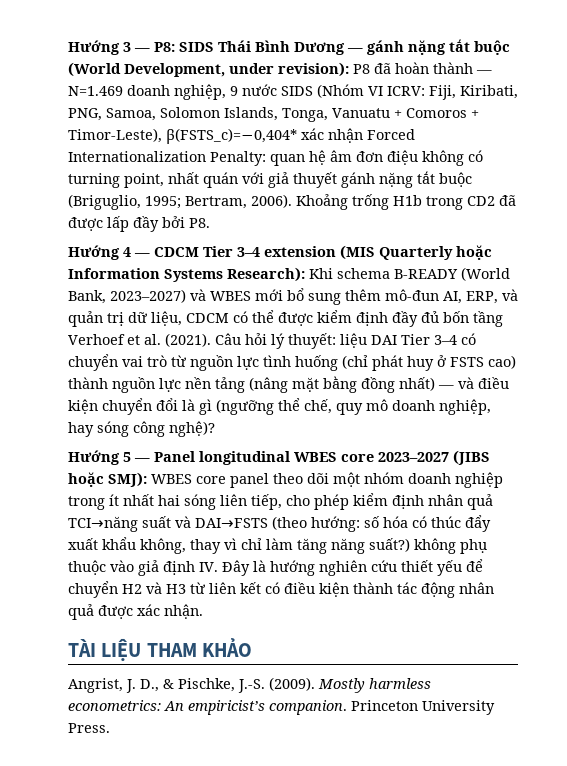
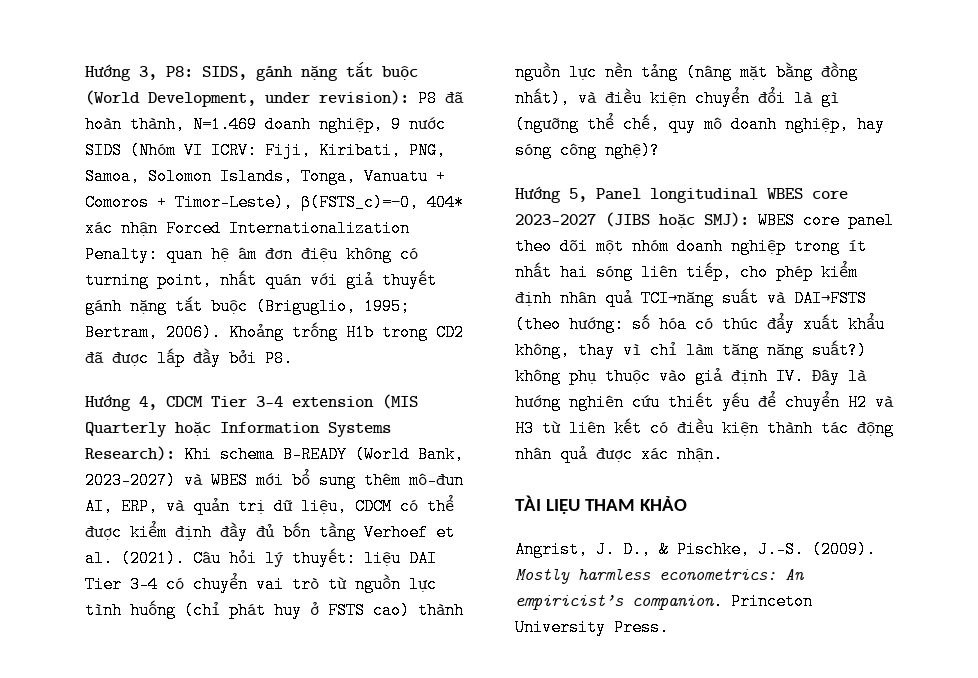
- Hướng 3 — P8: SIDS Thái Bình Dương — gánh nặng tắt buộc (World Development, under revision): P8 đã hoàn thành — N=1.469 doanh nghiệp, 9 nước SIDS (Nhóm VI ICRV: Fiji, Kiribati, PNG, Samoa, Solomon Islands, Tonga, Vanuatu + Comoros + Timor-Leste), β(FSTS_c)=−0,404* xác nhận Forced Internationalization Penalty: quan hệ âm đơn điệu không có turning point, nhất quán với giả thuyết gánh nặng tắt buộc (Briguglio, 1995; Bertram, 2006).
+ Hướng 3, P8: SIDS, gánh nặng tắt buộc (World Development, under revision): P8 đã hoàn thành, N=1.469 doanh nghiệp, 9 nước SIDS (Nhóm VI ICRV: Fiji, Kiribati, PNG, Samoa, Solomon Islands, Tonga, Vanuatu + Comoros + Timor-Leste), β(FSTS_c)=−0, 404* xác nhận Forced Internationalization Penalty: quan hệ âm đơn điệu không có turning point, nhất quán với giả thuyết gánh nặng tắt buộc (Briguglio, 1995; Bertram, 2006).
- Hướng 4 — CDCM Tier 3–4 extension (MIS Quarterly hoặc Information Systems Research): Khi schema B-READY (World Bank, 2023–2027) và WBES mới bổ sung thêm mô-đun AI, ERP, và quản trị dữ liệu, CDCM có thể được kiểm định đầy đủ bốn tầng Verhoef et al. (2021).
+ Hướng 4, CDCM Tier 3–4 extension (MIS Quarterly hoặc Information Systems Research): Khi schema B-READY (World Bank, 2023–2027) và WBES mới bổ sung thêm mô-đun AI, ERP, và quản trị dữ liệu, CDCM có thể được kiểm định đầy đủ bốn tầng Verhoef et al. (2021).
- Câu hỏi lý thuyết: liệu DAI Tier 3–4 có chuyển vai trò từ nguồn lực tình huống (chỉ phát huy ở FSTS cao) thành nguồn lực nền tảng (nâng mặt bằng đồng nhất) — và điều kiện chuyển đổi là gì (ngưỡng thể chế, quy mô doanh nghiệp, hay sóng công nghệ)?
+ Câu hỏi lý thuyết: liệu DAI Tier 3–4 có chuyển vai trò từ nguồn lực tình huống (chỉ phát huy ở FSTS cao) thành nguồn lực nền tảng (nâng mặt bằng đồng nhất), và điều kiện chuyển đổi là gì (ngưỡng thể chế, quy mô doanh nghiệp, hay sóng công nghệ)?
- Hướng 5 — Panel longitudinal WBES core 2023–2027 (JIBS hoặc SMJ):
+ Hướng 5, Panel longitudinal WBES core 2023–2027 (JIBS hoặc SMJ):

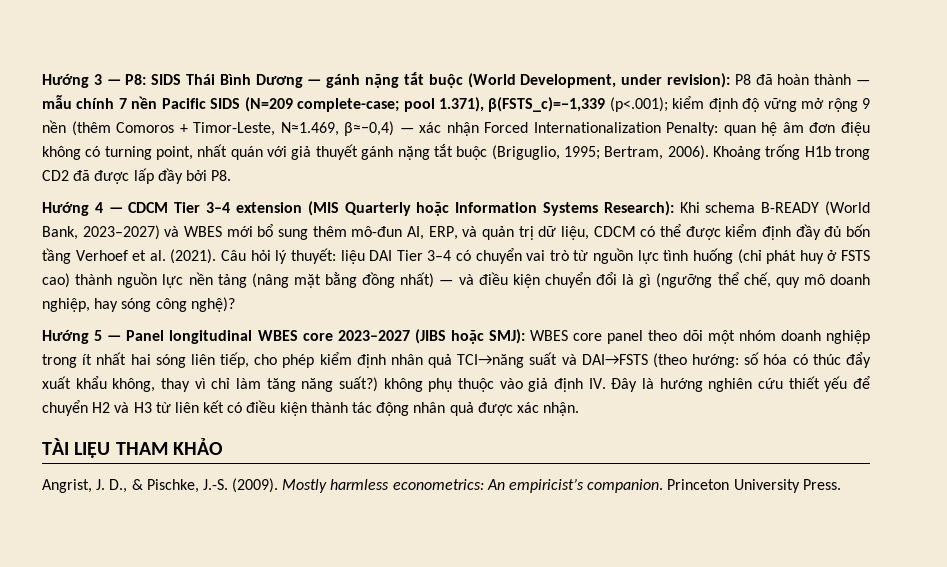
- Hướng 3, P8: SIDS, gánh nặng tắt buộc (World Development, under revision): P8 đã hoàn thành, N=1.469 doanh nghiệp, 9 nước SIDS (Nhóm VI ICRV: Fiji, Kiribati, PNG, Samoa, Solomon Islands, Tonga, Vanuatu + Comoros + Timor-Leste), β(FSTS_c)=−0, 404* xác nhận Forced Internationalization Penalty: quan hệ âm đơn điệu không có turning point, nhất quán với giả thuyết gánh nặng tắt buộc (Briguglio, 1995; Bertram, 2006).
+ Hướng 3 — P8: SIDS Thái Bình Dương — gánh nặng tắt buộc (World Development, under revision): P8 đã hoàn thành — mẫu chính 7 nền Pacific SIDS (N=209 complete-case; pool 1.371), β(FSTS_c)=−1,339 (p<.001); kiểm định độ vững mở rộng 9 nền (thêm Comoros + Timor-Leste, N≈1.469, β≈−0,4) — xác nhận Forced Internationalization Penalty: quan hệ âm đơn điệu không có turning point, nhất quán với giả thuyết gánh nặng tắt buộc (Briguglio, 1995; Bertram, 2006).
- Hướng 4, CDCM Tier 3–4 extension (MIS Quarterly hoặc Information Systems Research): Khi schema B-READY (World Bank, 2023–2027) và WBES mới bổ sung thêm mô-đun AI, ERP, và quản trị dữ liệu, CDCM có thể được kiểm định đầy đủ bốn tầng Verhoef et al. (2021).
+ Hướng 4 — CDCM Tier 3–4 extension (MIS Quarterly hoặc Information Systems Research): Khi schema B-READY (World Bank, 2023–2027) và WBES mới bổ sung thêm mô-đun AI, ERP, và quản trị dữ liệu, CDCM có thể được kiểm định đầy đủ bốn tầng Verhoef et al. (2021).
- Câu hỏi lý thuyết: liệu DAI Tier 3–4 có chuyển vai trò từ nguồn lực tình huống (chỉ phát huy ở FSTS cao) thành nguồn lực nền tảng (nâng mặt bằng đồng nhất), và điều kiện chuyển đổi là gì (ngưỡng thể chế, quy mô doanh nghiệp, hay sóng công nghệ)?
+ Câu hỏi lý thuyết: liệu DAI Tier 3–4 có chuyển vai trò từ nguồn lực tình huống (chỉ phát huy ở FSTS cao) thành nguồn lực nền tảng (nâng mặt bằng đồng nhất) — và điều kiện chuyển đổi là gì (ngưỡng thể chế, quy mô doanh nghiệp, hay sóng công nghệ)?
- Hướng 5, Panel longitudinal WBES core 2023–2027 (JIBS hoặc SMJ):
+ Hướng 5 — Panel longitudinal WBES core 2023–2027 (JIBS hoặc SMJ):

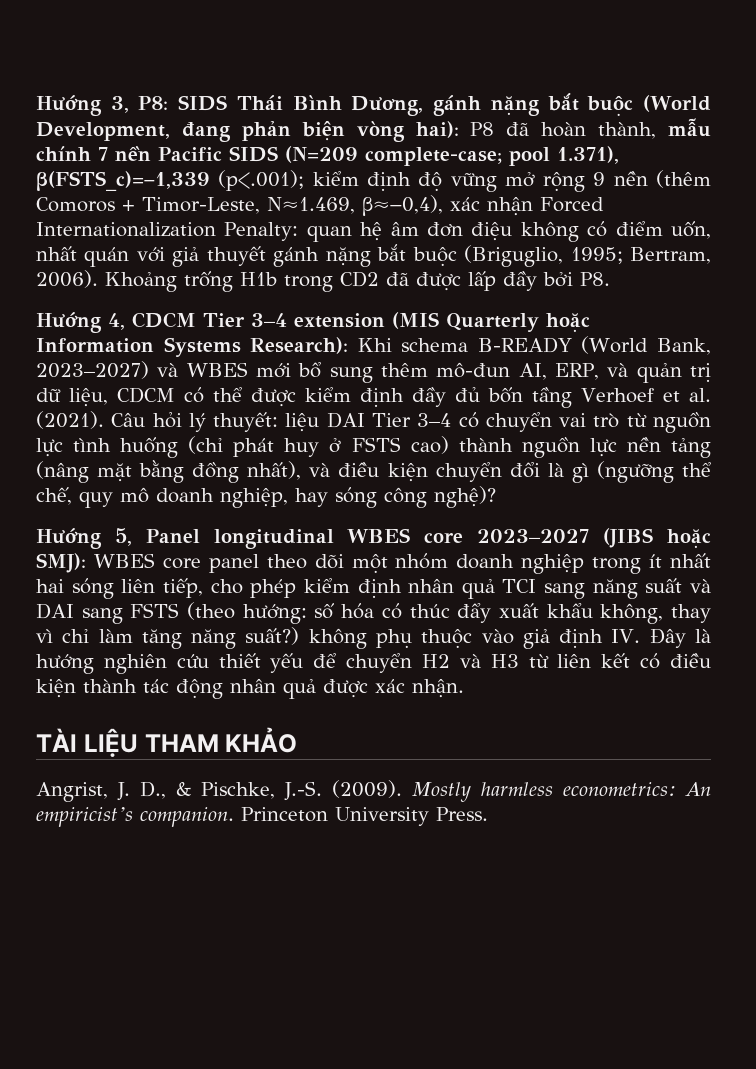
- Hướng 3 — P8: SIDS Thái Bình Dương — gánh nặng tắt buộc (World Development, under revision): P8 đã hoàn thành — mẫu chính 7 nền Pacific SIDS (N=209 complete-case; pool 1.371), β(FSTS_c)=−1,339 (p<.001); kiểm định độ vững mở rộng 9 nền (thêm Comoros + Timor-Leste, N≈1.469, β≈−0,4) — xác nhận Forced Internationalization Penalty: quan hệ âm đơn điệu không có turning point, nhất quán với giả thuyết gánh nặng tắt buộc (Briguglio, 1995; Bertram, 2006).
+ Hướng 3, P8: SIDS Thái Bình Dương, gánh nặng bắt buộc (World Development, đang phản biện vòng hai): P8 đã hoàn thành, mẫu chính 7 nền Pacific SIDS (N=209 complete-case; pool 1.371), β(FSTS_c)=−1,339 (p<.001); kiểm định độ vững mở rộng 9 nền (thêm Comoros + Timor-Leste, N≈1.469, β≈−0,4), xác nhận Forced Internationalization Penalty: quan hệ âm đơn điệu không có điểm uốn, nhất quán với giả thuyết gánh nặng bắt buộc (Briguglio, 1995; Bertram, 2006).
- Hướng 4 — CDCM Tier 3–4 extension (MIS Quarterly hoặc Information Systems Research): Khi schema B-READY (World Bank, 2023–2027) và WBES mới bổ sung thêm mô-đun AI, ERP, và quản trị dữ liệu, CDCM có thể được kiểm định đầy đủ bốn tầng Verhoef et al. (2021).
+ Hướng 4, CDCM Tier 3–4 extension (MIS Quarterly hoặc Information Systems Research): Khi schema B-READY (World Bank, 2023–2027) và WBES mới bổ sung thêm mô-đun AI, ERP, và quản trị dữ liệu, CDCM có thể được kiểm định đầy đủ bốn tầng Verhoef et al. (2021).
- Câu hỏi lý thuyết: liệu DAI Tier 3–4 có chuyển vai trò từ nguồn lực tình huống (chỉ phát huy ở FSTS cao) thành nguồn lực nền tảng (nâng mặt bằng đồng nhất) — và điều kiện chuyển đổi là gì (ngưỡng thể chế, quy mô doanh nghiệp, hay sóng công nghệ)?
+ Câu hỏi lý thuyết: liệu DAI Tier 3–4 có chuyển vai trò từ nguồn lực tình huống (chỉ phát huy ở FSTS cao) thành nguồn lực nền tảng (nâng mặt bằng đồng nhất), và điều kiện chuyển đổi là gì (ngưỡng thể chế, quy mô doanh nghiệp, hay sóng công nghệ)?
- Hướng 5 — Panel longitudinal WBES core 2023–2027 (JIBS hoặc SMJ):
+ Hướng 5, Panel longitudinal WBES core 2023–2027 (JIBS hoặc SMJ):
- WBES core panel theo dõi một nhóm doanh nghiệp trong ít nhất hai sóng liên tiếp, cho phép kiểm định nhân quả TCI→năng suất và DAI→FSTS (theo hướng:
+ WBES core panel theo dõi một nhóm doanh nghiệp trong ít nhất hai sóng liên tiếp, cho phép kiểm định nhân quả TCI sang năng suất và DAI sang FSTS (theo hướng:

